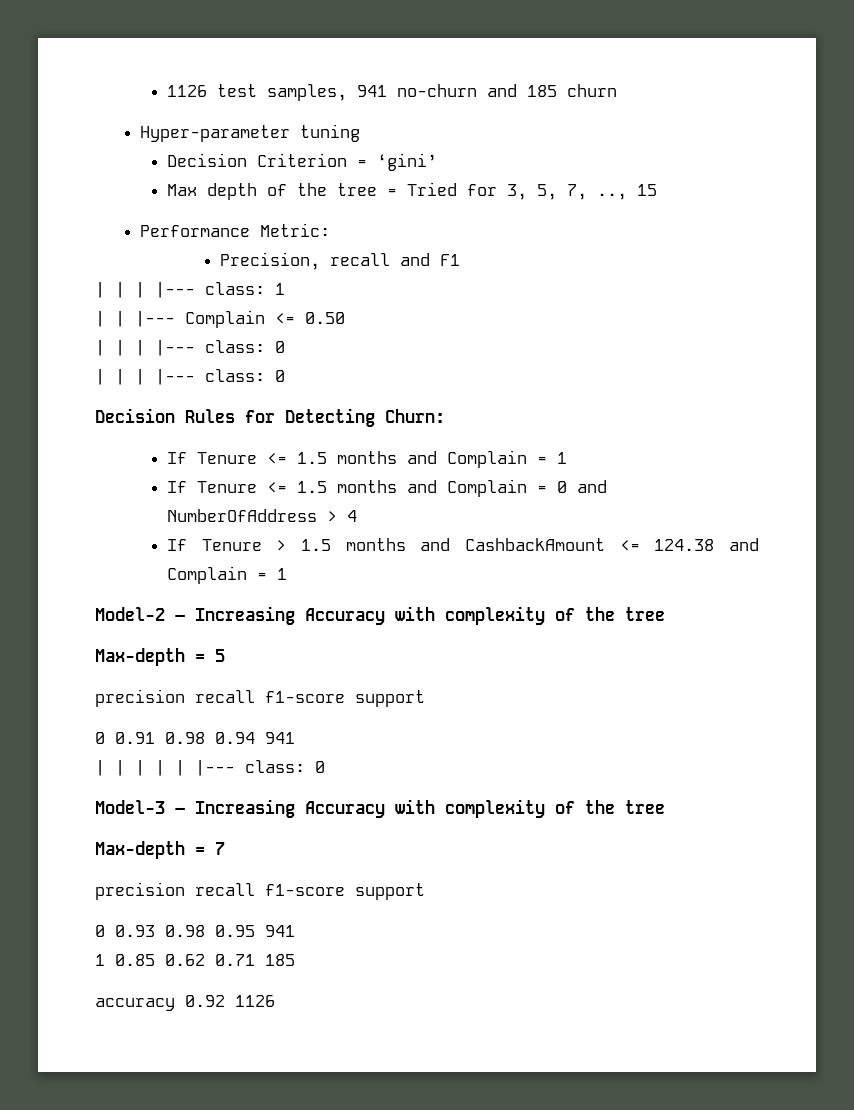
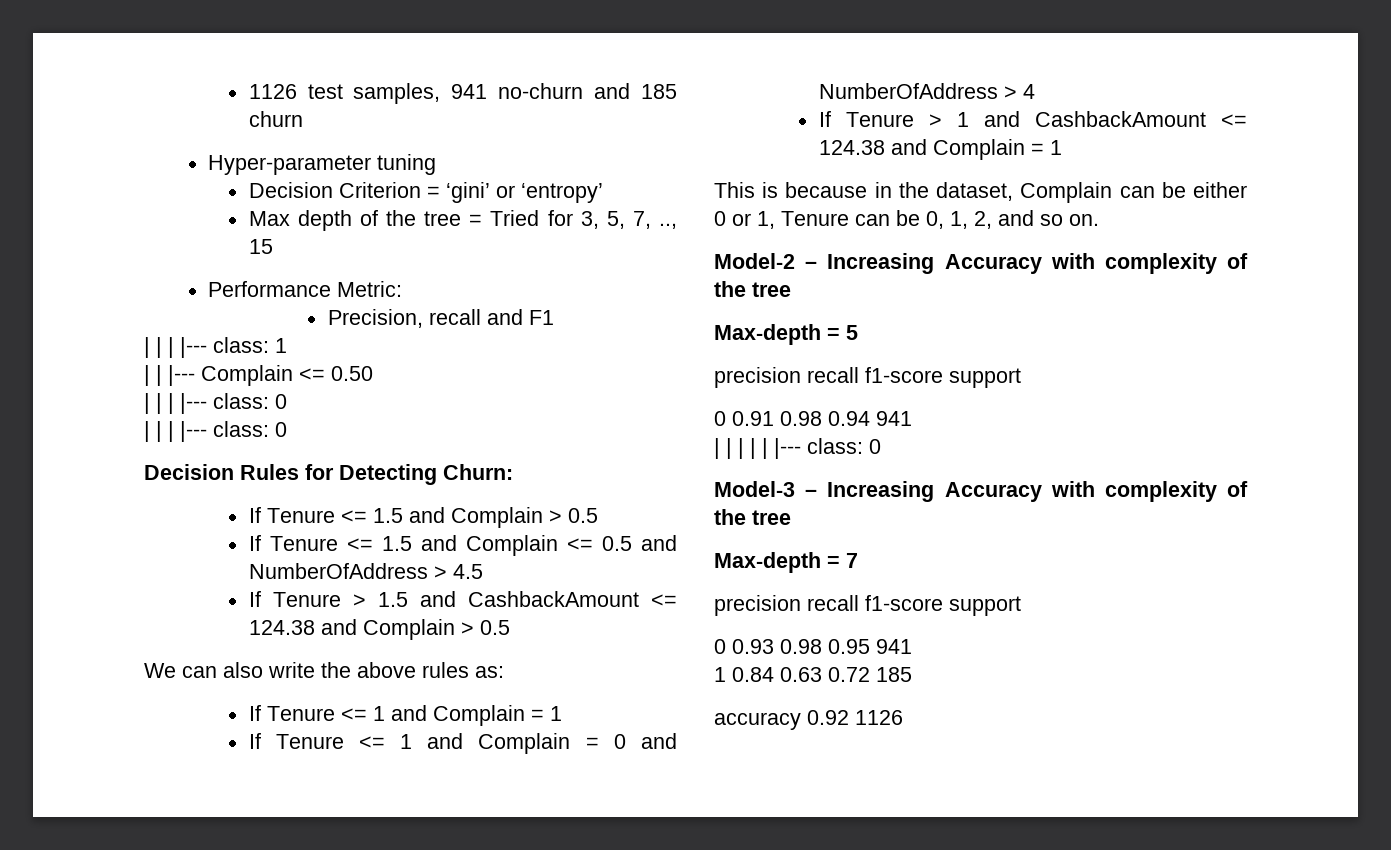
- Decision Criterion = ‘gini’
+ Decision Criterion = ‘gini’ or ‘entropy’
- If Tenure <= 1.5 months and Complain = 1
+ If Tenure <= 1.5 and Complain > 0.5
+ If Tenure <= 1.5 and Complain <= 0.5 and NumberOfAddress > 4.5
+ If Tenure > 1.5 and CashbackAmount <= 124.38 and Complain > 0.5
+ We can also write the above rules as:
+ If Tenure <= 1 and Complain = 1
- If Tenure <= 1.5 months and Complain = 0 and NumberOfAddress > 4
+ If Tenure <= 1 and Complain = 0 and NumberOfAddress > 4
- If Tenure > 1.5 months and CashbackAmount <= 124.38 and Complain = 1
+ If Tenure > 1 and CashbackAmount <= 124.38 and Complain = 1
+ This is because in the dataset, Complain can be either 0 or 1, Tenure can be 0, 1, 2, and so on.
- 1 0.85 0.62 0.71 185
+ 1 0.84 0.63 0.72 185

